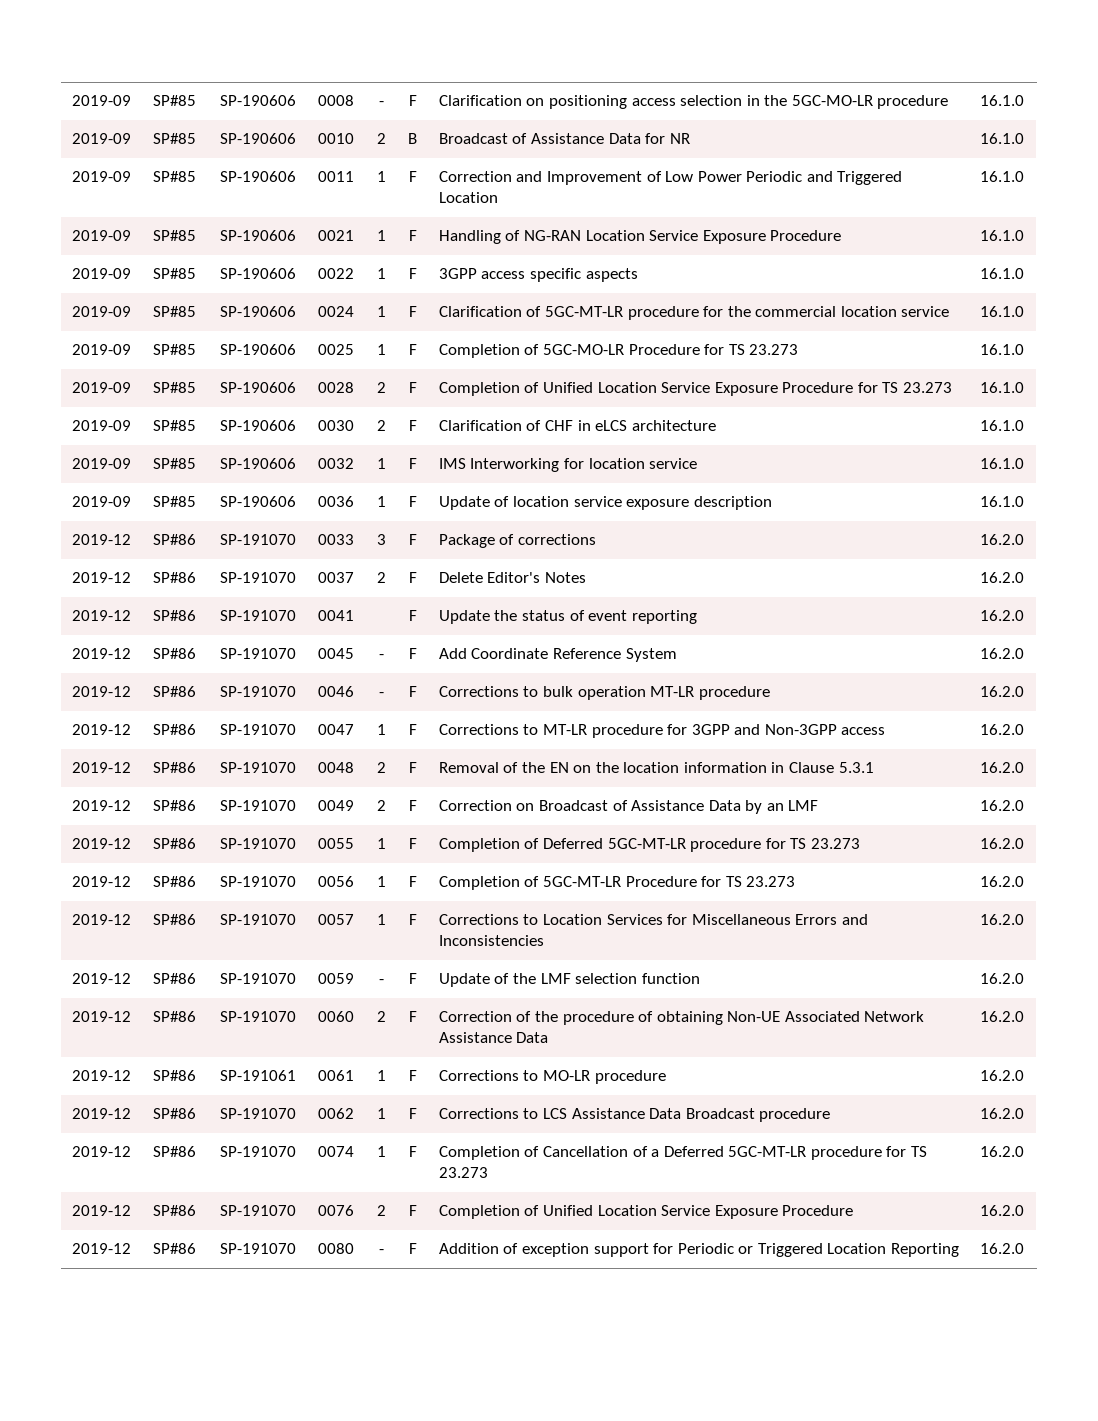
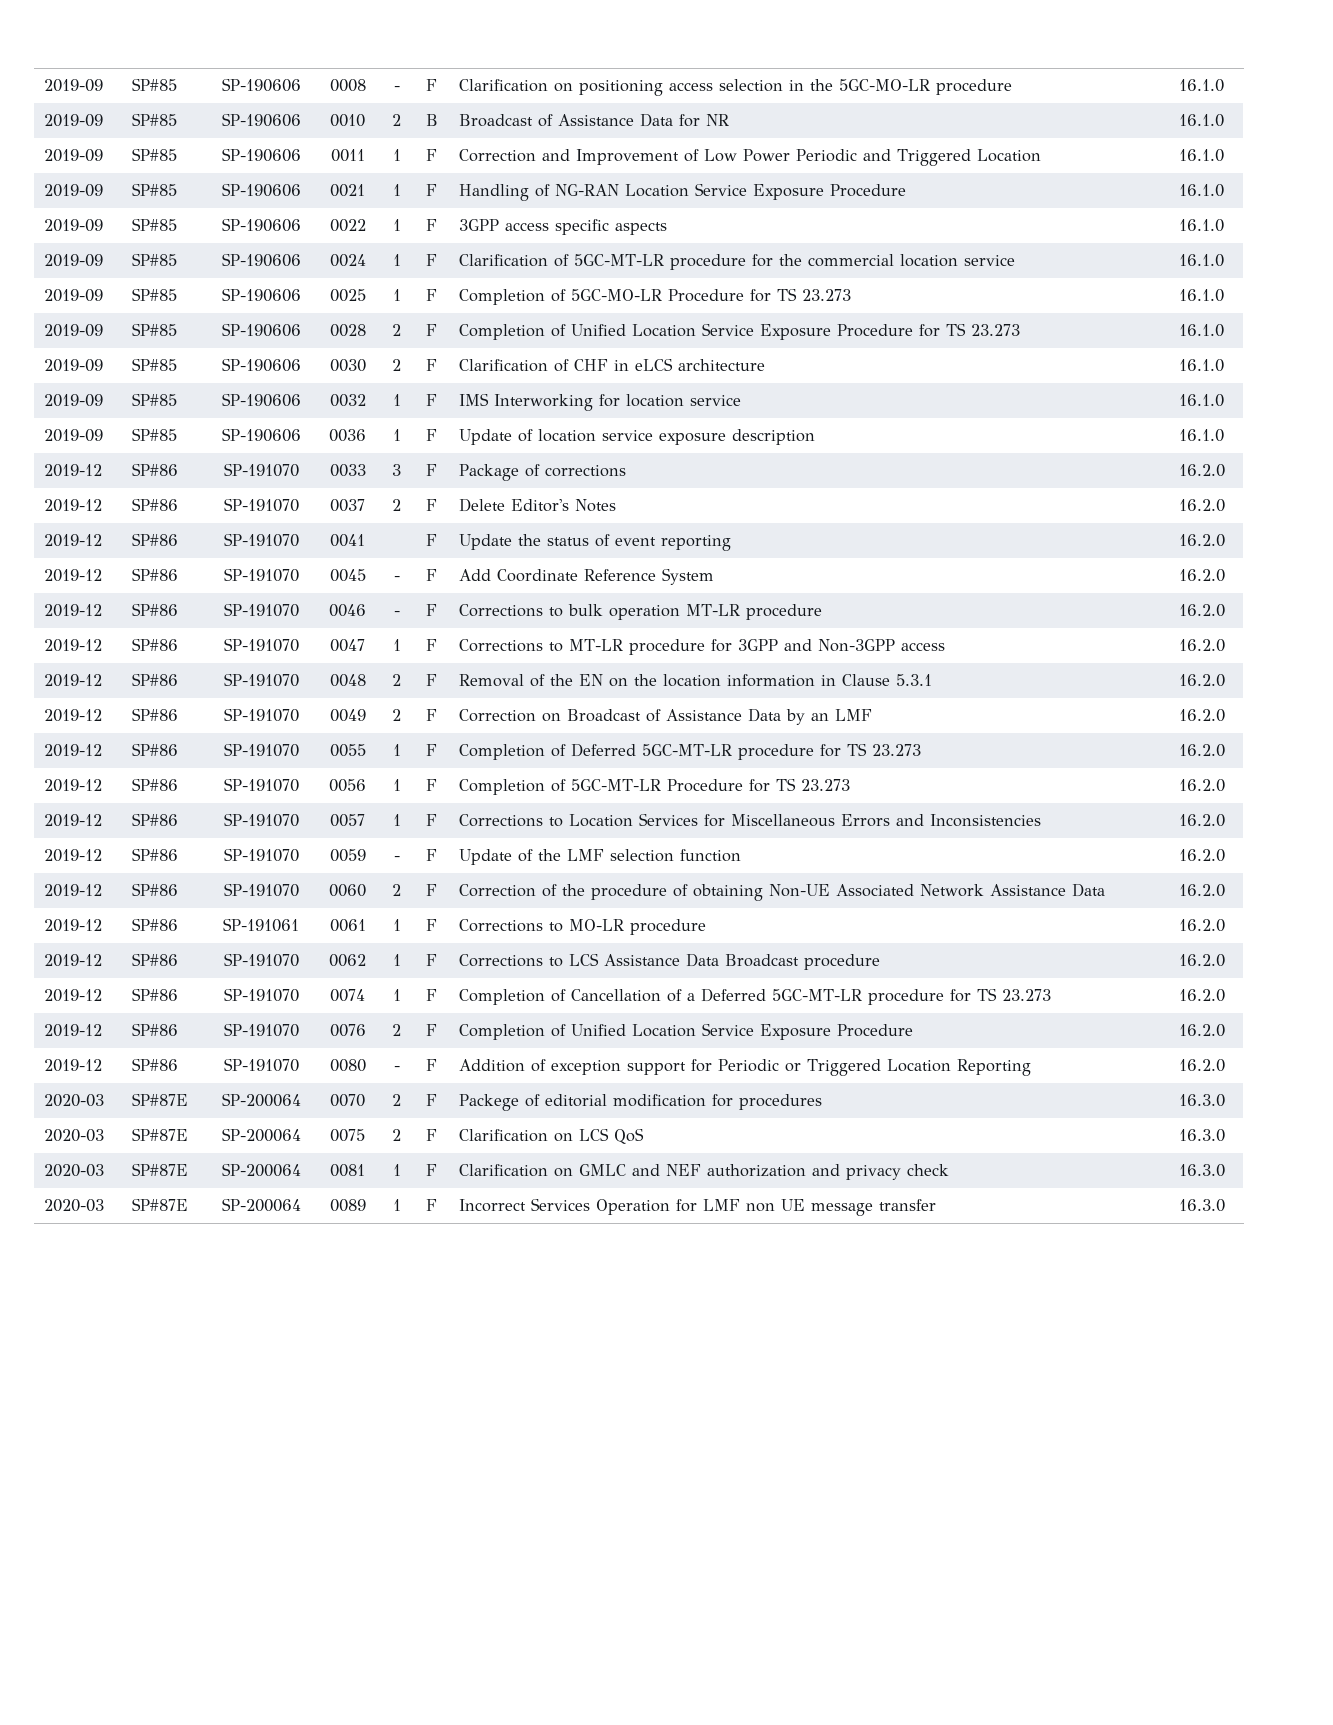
+ 2020-03 | SP#87E | SP-200064 | 0070 | 2 | F | Packege of editorial modification for procedures | 16.3.0
+ 2020-03 | SP#87E | SP-200064 | 0075 | 2 | F | Clarification on LCS QoS | 16.3.0
+ 2020-03 | SP#87E | SP-200064 | 0081 | 1 | F | Clarification on GMLC and NEF authorization and privacy check | 16.3.0
+ 2020-03 | SP#87E | SP-200064 | 0089 | 1 | F | Incorrect Services Operation for LMF non UE message transfer | 16.3.0

